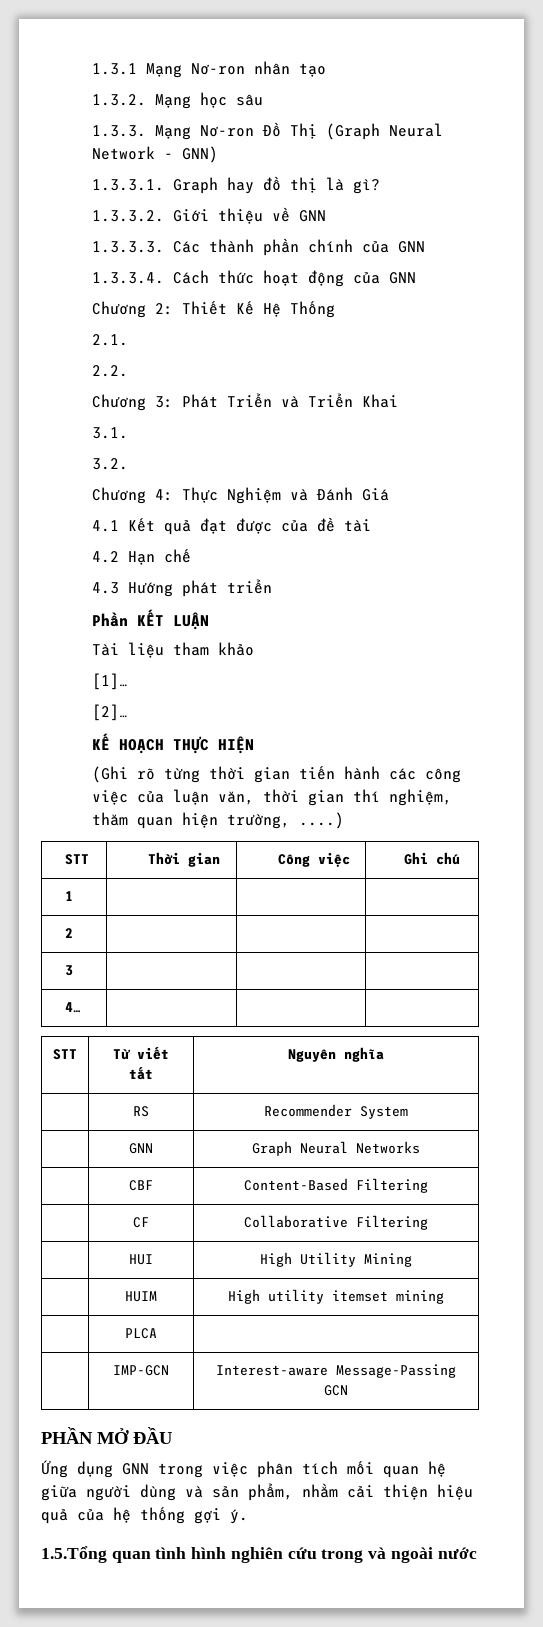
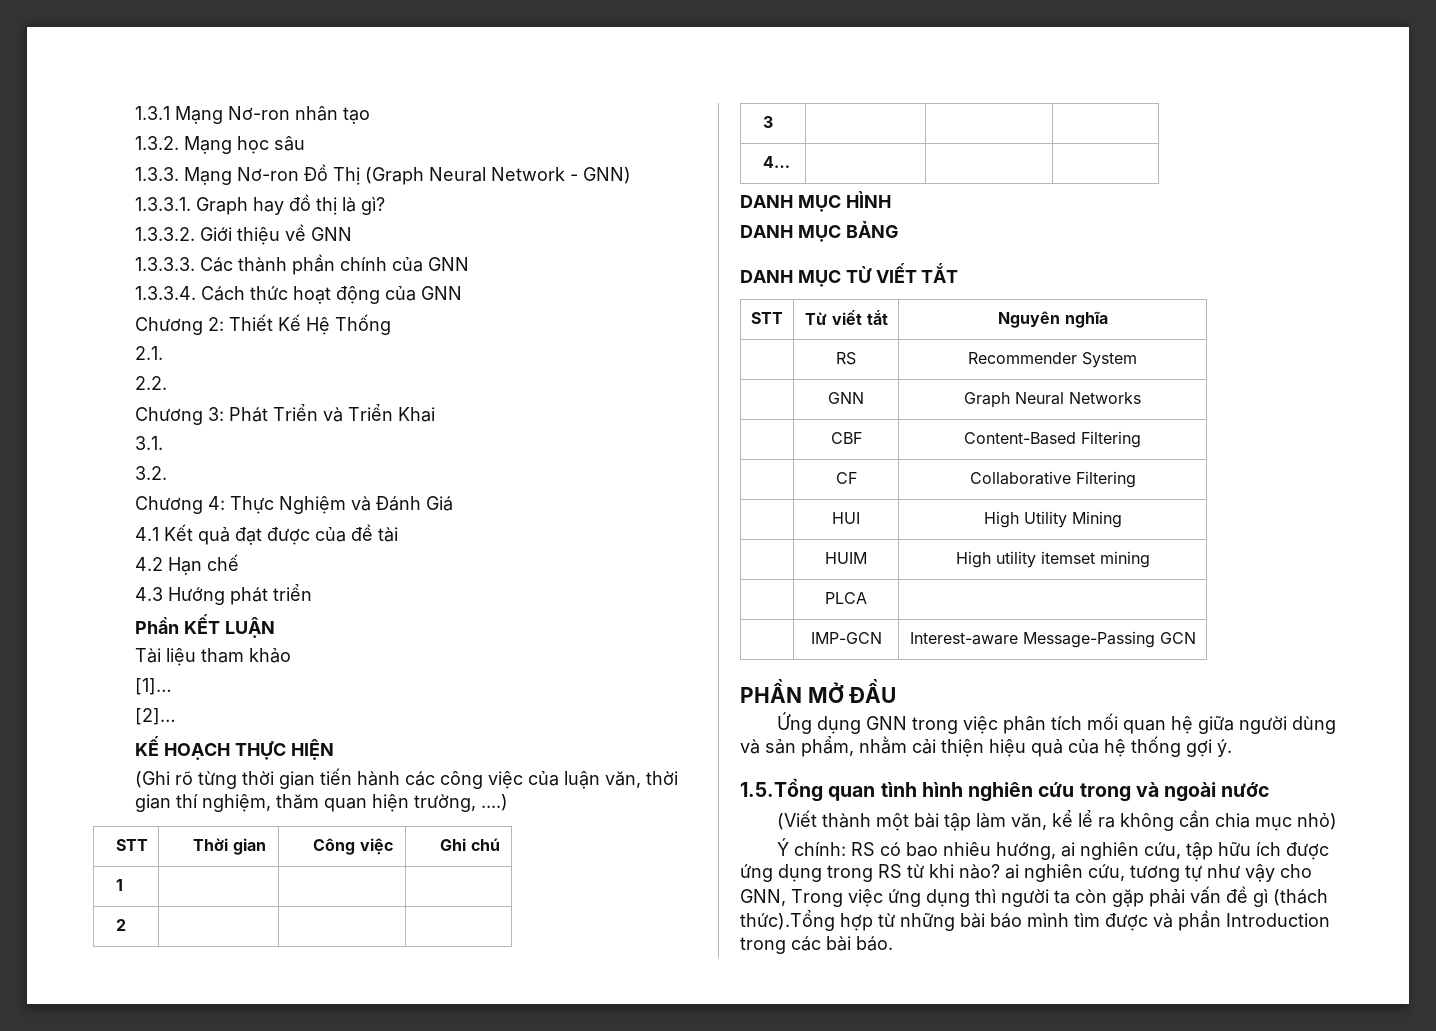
+ DANH MỤC HÌNH
+ DANH MỤC BẢNG
+ DANH MỤC TỪ VIẾT TẮT
+ (Viết thành một bài tập làm văn, kể lể ra không cần chia mục nhỏ)
+ Ý chính: RS có bao nhiêu hướng, ai nghiên cứu, tập hữu ích được ứng dụng trong RS từ khi nào? ai nghiên cứu, tương tự như vậy cho GNN, Trong việc ứng dụng thì người ta còn gặp phải vấn đề gì (thách thức).Tổng hợp từ những bài báo mình tìm được và phần Introduction trong các bài báo.

